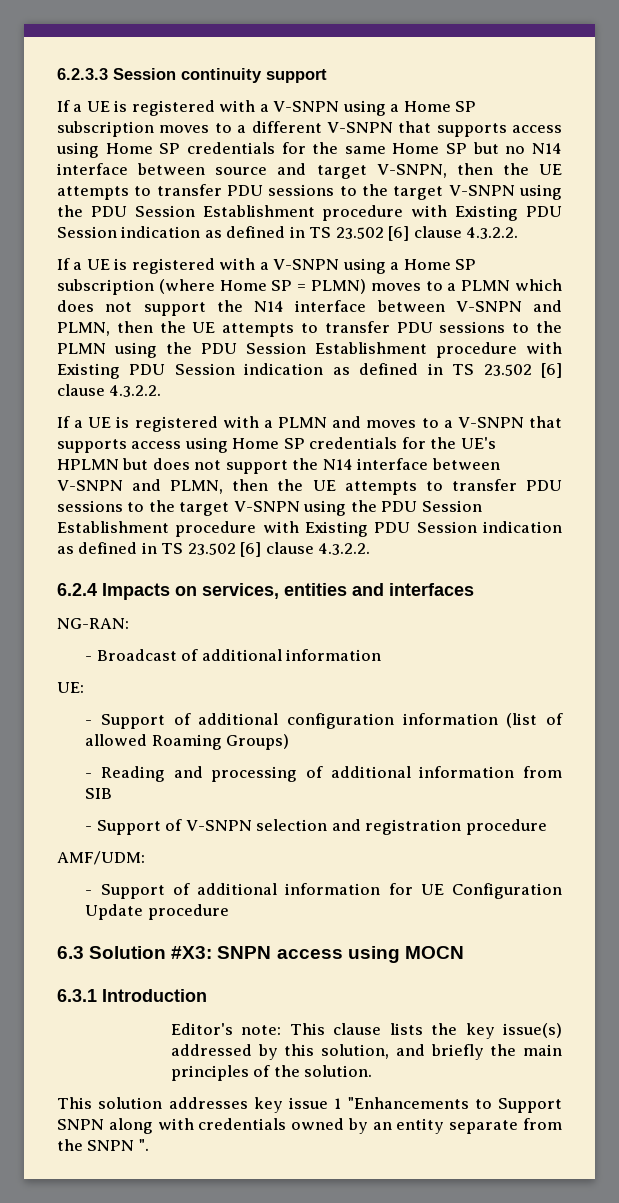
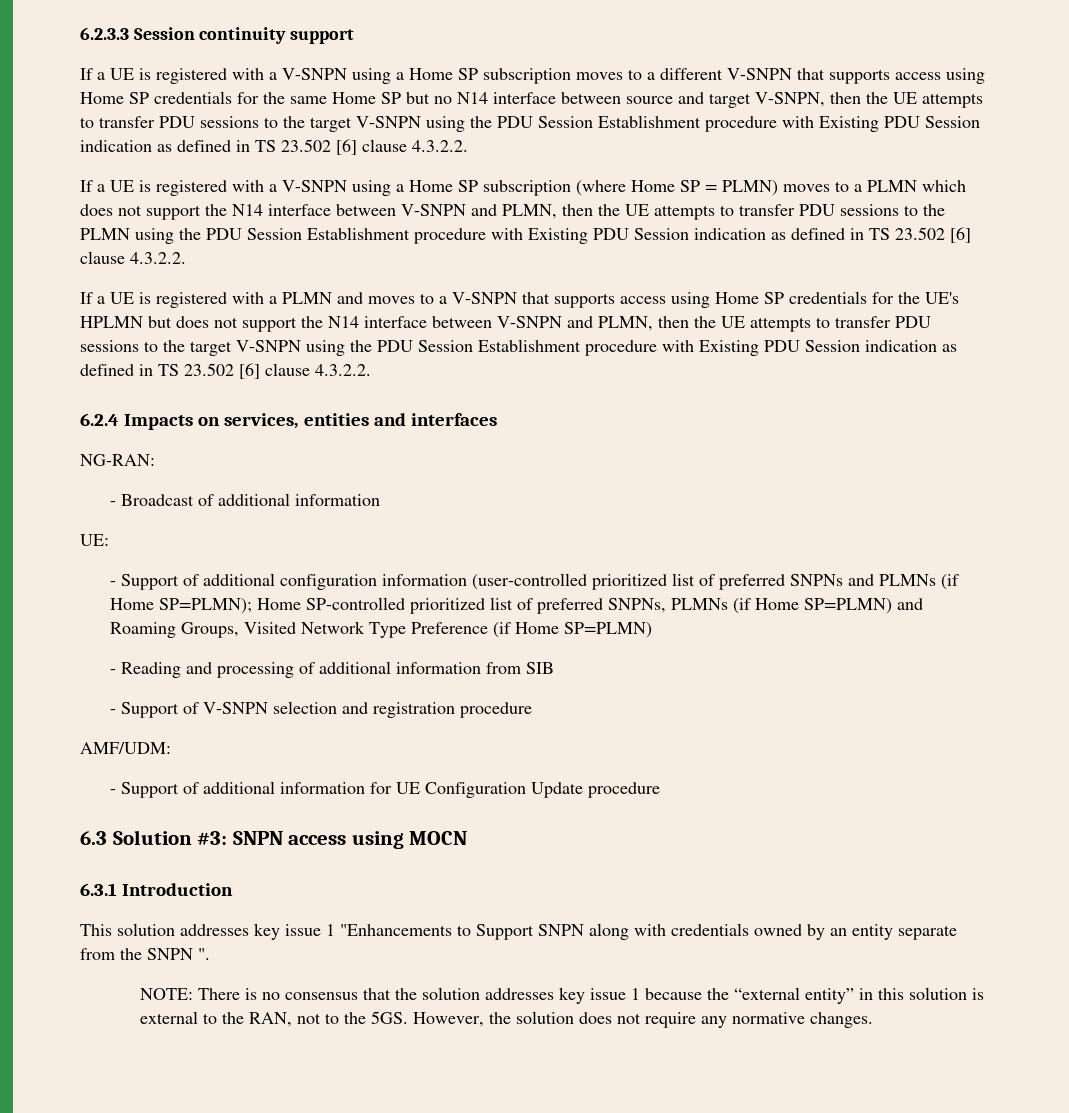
- - Support of additional configuration information (list of allowed Roaming Groups)
+ - Support of additional configuration information (user-controlled prioritized list of preferred SNPNs and PLMNs (if Home SP=PLMN); Home SP-controlled prioritized list of preferred SNPNs, PLMNs (if Home SP=PLMN) and Roaming Groups, Visited Network Type Preference (if Home SP=PLMN)
- 6.3 Solution #X3: SNPN access using MOCN
+ 6.3 Solution #3: SNPN access using MOCN
- Editor's note: This clause lists the key issue(s) addressed by this solution, and briefly the main principles of the solution.
+ NOTE: There is no consensus that the solution addresses key issue 1 because the “external entity” in this solution is external to the RAN, not to the 5GS. However, the solution does not require any normative changes.

